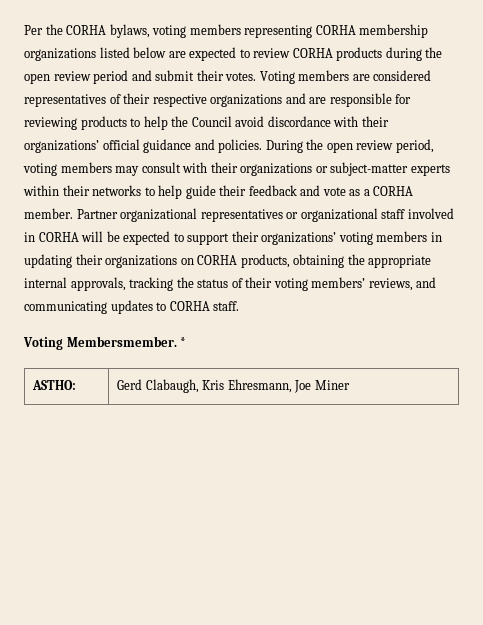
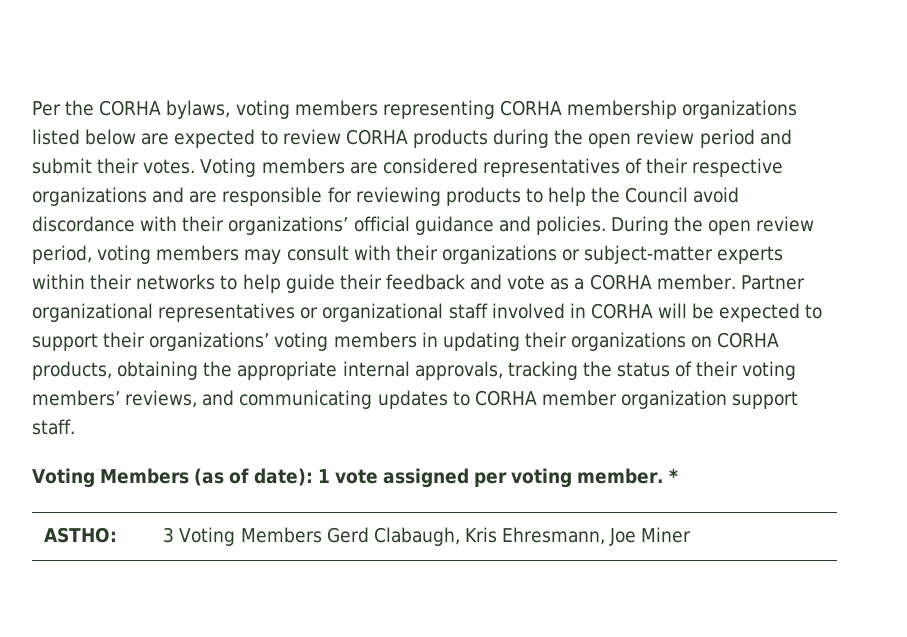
- Partner organizational representatives or organizational staff involved in CORHA will be expected to support their organizations’ voting members in updating their organizations on CORHA products, obtaining the appropriate internal approvals, tracking the status of their voting members’ reviews, and communicating updates to CORHA staff.
+ Partner organizational representatives or organizational staff involved in CORHA will be expected to support their organizations’ voting members in updating their organizations on CORHA products, obtaining the appropriate internal approvals, tracking the status of their voting members’ reviews, and communicating updates to CORHA member organization support staff.
- Voting Membersmember.
+ Voting Members (as of date): 1 vote assigned per voting member.
- ASTHO: | Gerd Clabaugh, Kris Ehresmann, Joe Miner
+ ASTHO: | 3 Voting Members Gerd Clabaugh, Kris Ehresmann, Joe Miner

